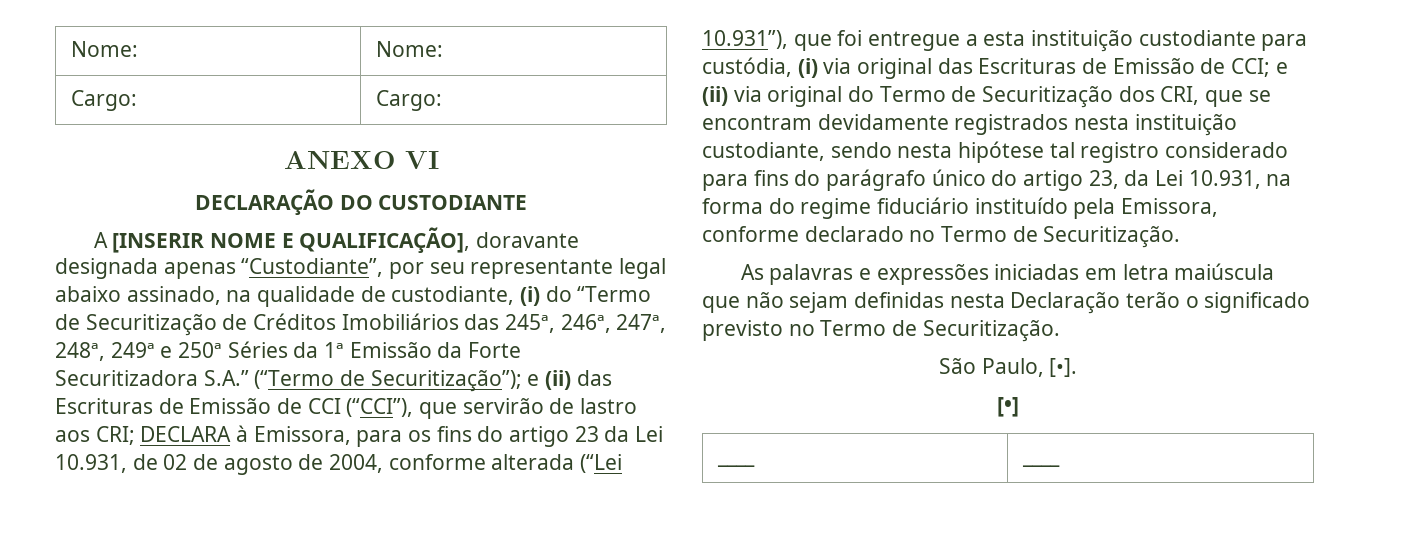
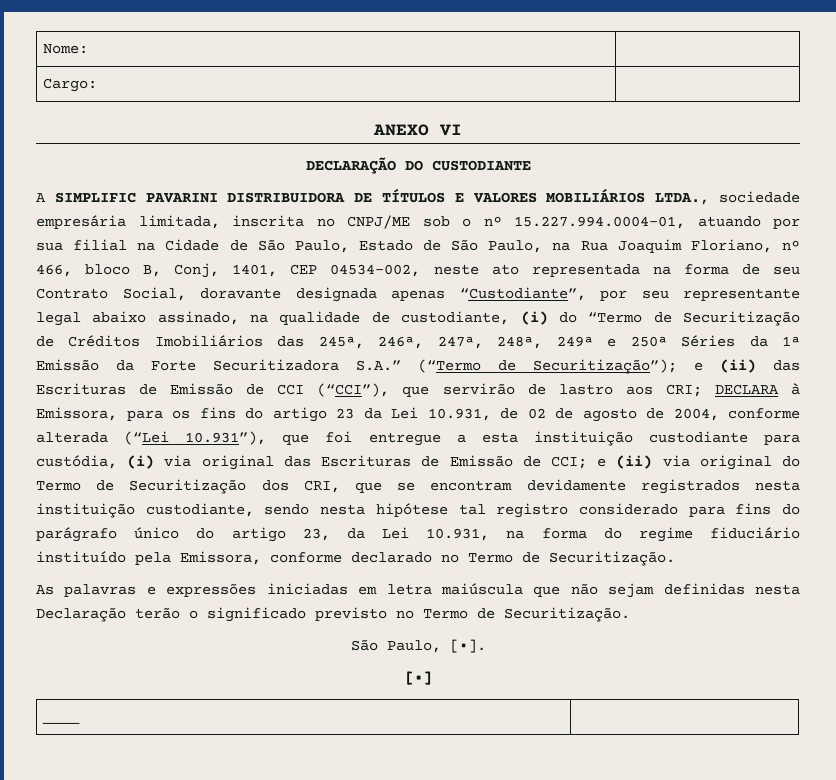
- Nome: | Nome:
+ Nome: |
- Cargo: | Cargo:
+ Cargo: |
- A [INSERIR NOME E QUALIFICAÇÃO], doravante designada apenas “Custodiante”, por seu representante legal abaixo assinado, na qualidade de custodiante, (i) do “Termo de Securitização de Créditos Imobiliários das 245ª, 246ª, 247ª, 248ª, 249ª e 250ª Séries da 1ª Emissão da Forte Securitizadora S.A.” (“Termo de Securitização”);
+ A SIMPLIFIC PAVARINI DISTRIBUIDORA DE TÍTULOS E VALORES MOBILIÁRIOS LTDA., sociedade empresária limitada, inscrita no CNPJ/ME sob o nº 15.227.994.0004-01, atuando por sua filial na Cidade de São Paulo, Estado de São Paulo, na Rua Joaquim Floriano, nº 466, bloco B, Conj, 1401, CEP 04534-002, neste ato representada na forma de seu Contrato Social, doravante designada apenas “Custodiante”, por seu representante legal abaixo assinado, na qualidade de custodiante, (i) do “Termo de Securitização de Créditos Imobiliários das 245ª, 246ª, 247ª, 248ª, 249ª e 250ª Séries da 1ª Emissão da Forte Securitizadora S.A.” (“Termo de Securitização”);
- ____ | ____
+ ____ |

